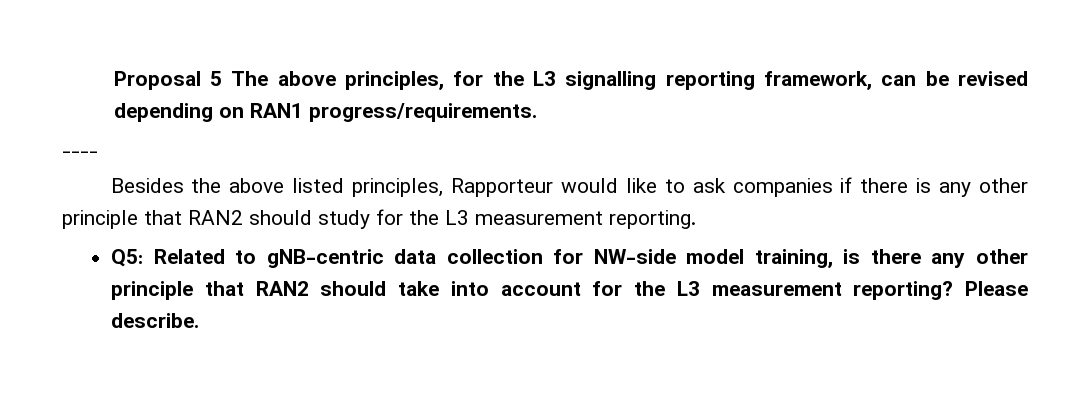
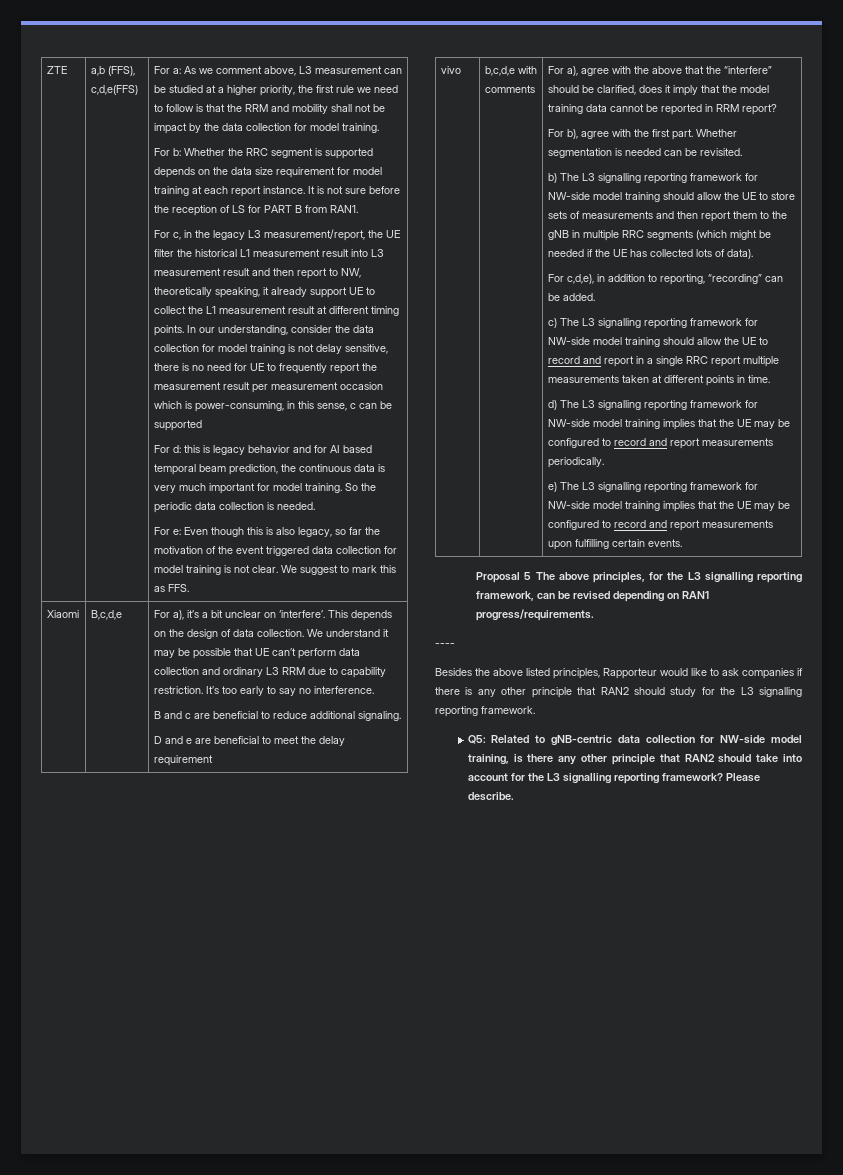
+ ZTE | a,b (FFS), c,d,e(FFS) | For a: As we comment above, L3 measurement can be studied at a higher priority, the first rule we need to follow is that the RRM and mobility shall not be impact by the data collection for model training.
+ For b: Whether the RRC segment is supported depends on the data size requirement for model training at each report instance. It is not sure before the reception of LS for PART B from RAN1.
+ For c, in the legacy L3 measurement/report, the UE filter the historical L1 measurement result into L3 measurement result and then report to NW, theoretically speaking, it already support UE to collect the L1 measurement result at different timing points. In our understanding, consider the data collection for model training is not delay sensitive, there is no need for UE to frequently report the measurement result per measurement occasion which is power-consuming, in this sense, c can be supported
+ For d: this is legacy behavior and for AI based temporal beam prediction, the continuous data is very much important for model training. So the periodic data collection is needed.
+ For e: Even though this is also legacy, so far the motivation of the event triggered data collection for model training is not clear. We suggest to mark this as FFS.
+ Xiaomi | B,c,d,e | For a), it’s a bit unclear on ‘interfere’. This depends on the design of data collection. We understand it may be possible that UE can’t perform data collection and ordinary L3 RRM due to capability restriction. It’s too early to say no interference.
+ B and c are beneficial to reduce additional signaling.
+ D and e are beneficial to meet the delay requirement
+ vivo | b,c,d,e with comments | For a), agree with the above that the “interfere” should be clarified, does it imply that the model training data cannot be reported in RRM report?
+ For b), agree with the first part. Whether segmentation is needed can be revisited.
+ b) The L3 signalling reporting framework for NW-side model training should allow the UE to store sets of measurements and then report them to the gNB in multiple RRC segments (which might be needed if the UE has collected lots of data).
+ For c,d,e), in addition to reporting, “recording” can be added.
+ c) The L3 signalling reporting framework for NW-side model training should allow the UE to record and report in a single RRC report multiple measurements taken at different points in time.
+ d) The L3 signalling reporting framework for NW-side model training implies that the UE may be configured to record and report measurements periodically.
+ e) The L3 signalling reporting framework for NW-side model training implies that the UE may be configured to record and report measurements upon fulfilling certain events.
- Besides the above listed principles, Rapporteur would like to ask companies if there is any other principle that RAN2 should study for the L3 measurement reporting.
+ Besides the above listed principles, Rapporteur would like to ask companies if there is any other principle that RAN2 should study for the L3 signalling reporting framework.
- Q5: Related to gNB-centric data collection for NW-side model training, is there any other principle that RAN2 should take into account for the L3 measurement reporting?
+ Q5: Related to gNB-centric data collection for NW-side model training, is there any other principle that RAN2 should take into account for the L3 signalling reporting framework?

